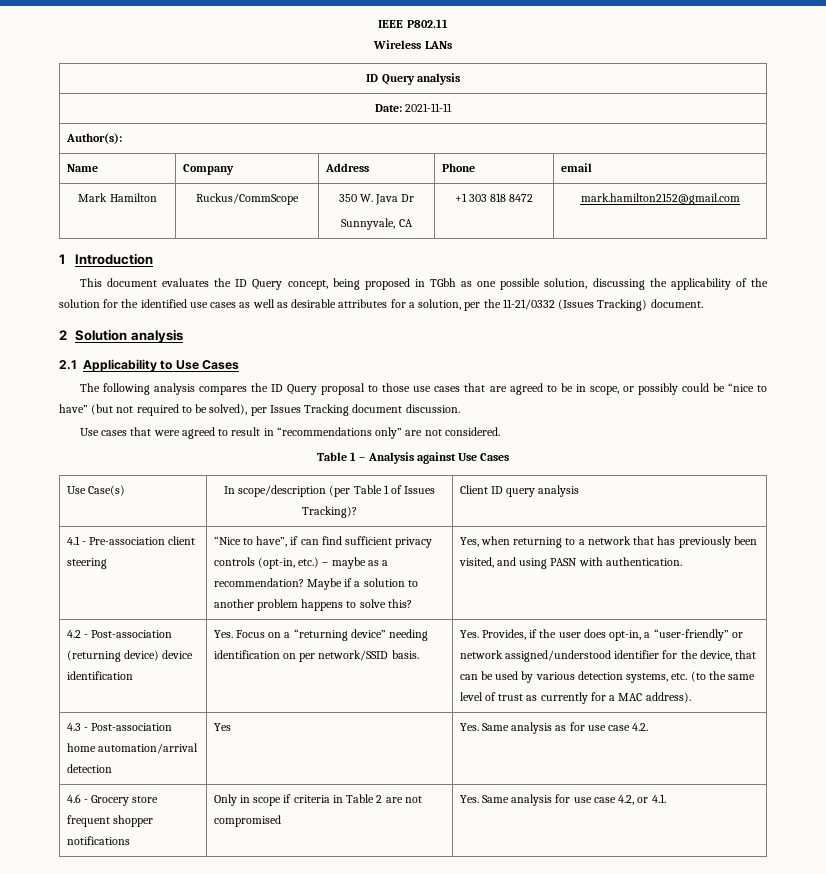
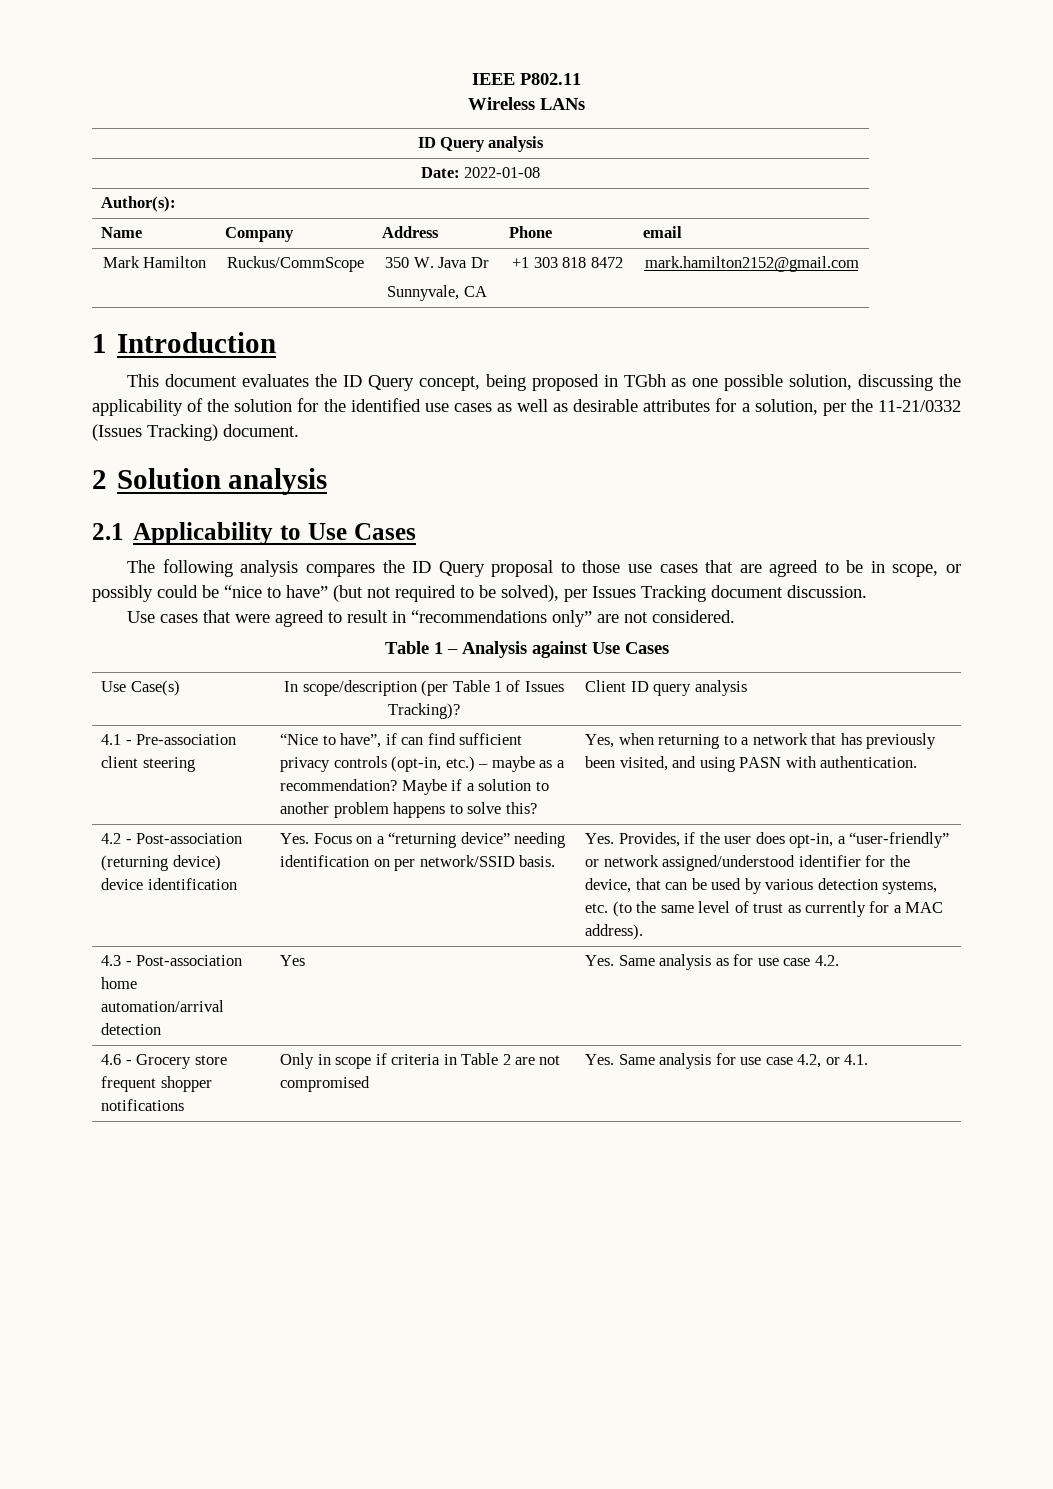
- Date: 2021-11-11
+ Date: 2022-01-08

